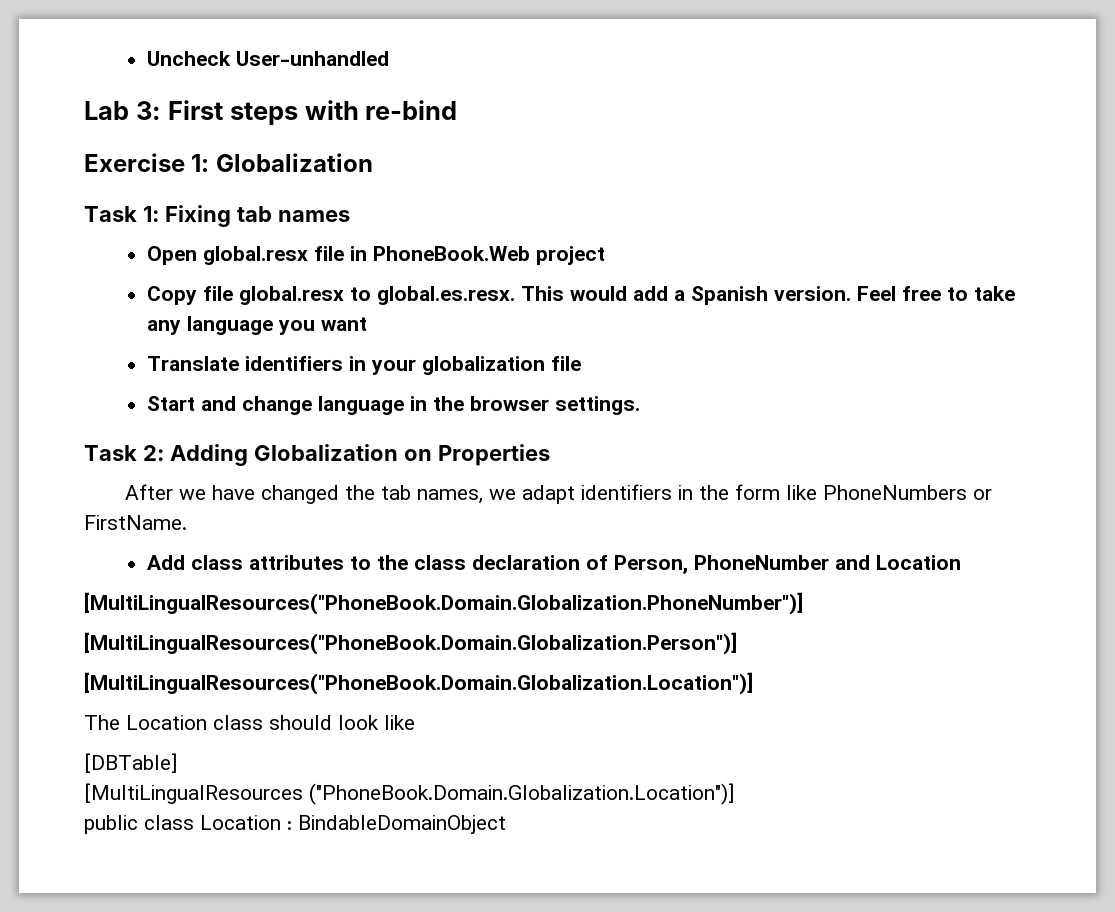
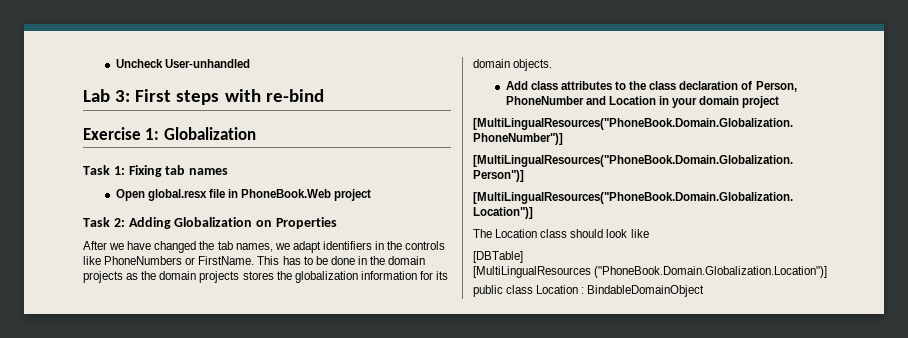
- Copy file global.resx to global.es.resx. This would add a Spanish version. Feel free to take any language you want
- Translate identifiers in your globalization file
- Start and change language in the browser settings.
- After we have changed the tab names, we adapt identifiers in the form like PhoneNumbers or FirstName.
+ After we have changed the tab names, we adapt identifiers in the controls like PhoneNumbers or FirstName. This has to be done in the domain projects as the domain projects stores the globalization information for its domain objects.
- Add class attributes to the class declaration of Person, PhoneNumber and Location
+ Add class attributes to the class declaration of Person, PhoneNumber and Location in your domain project

